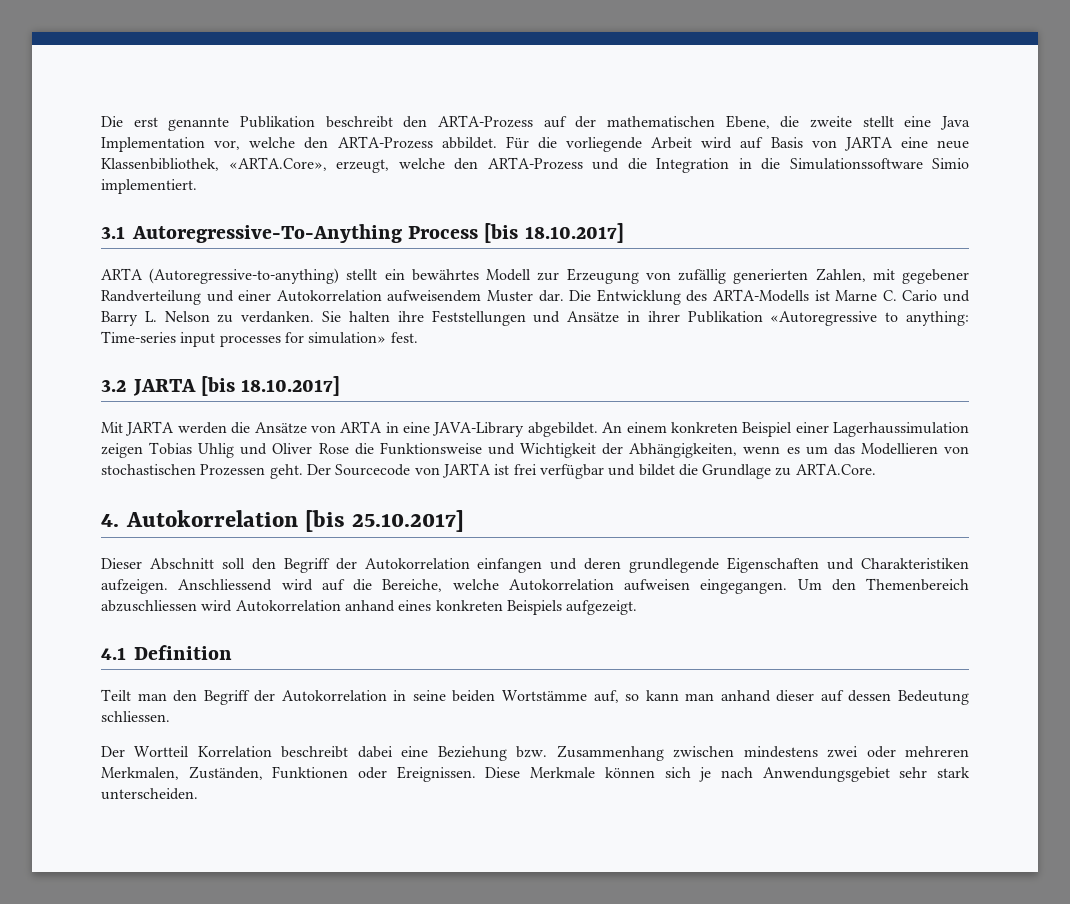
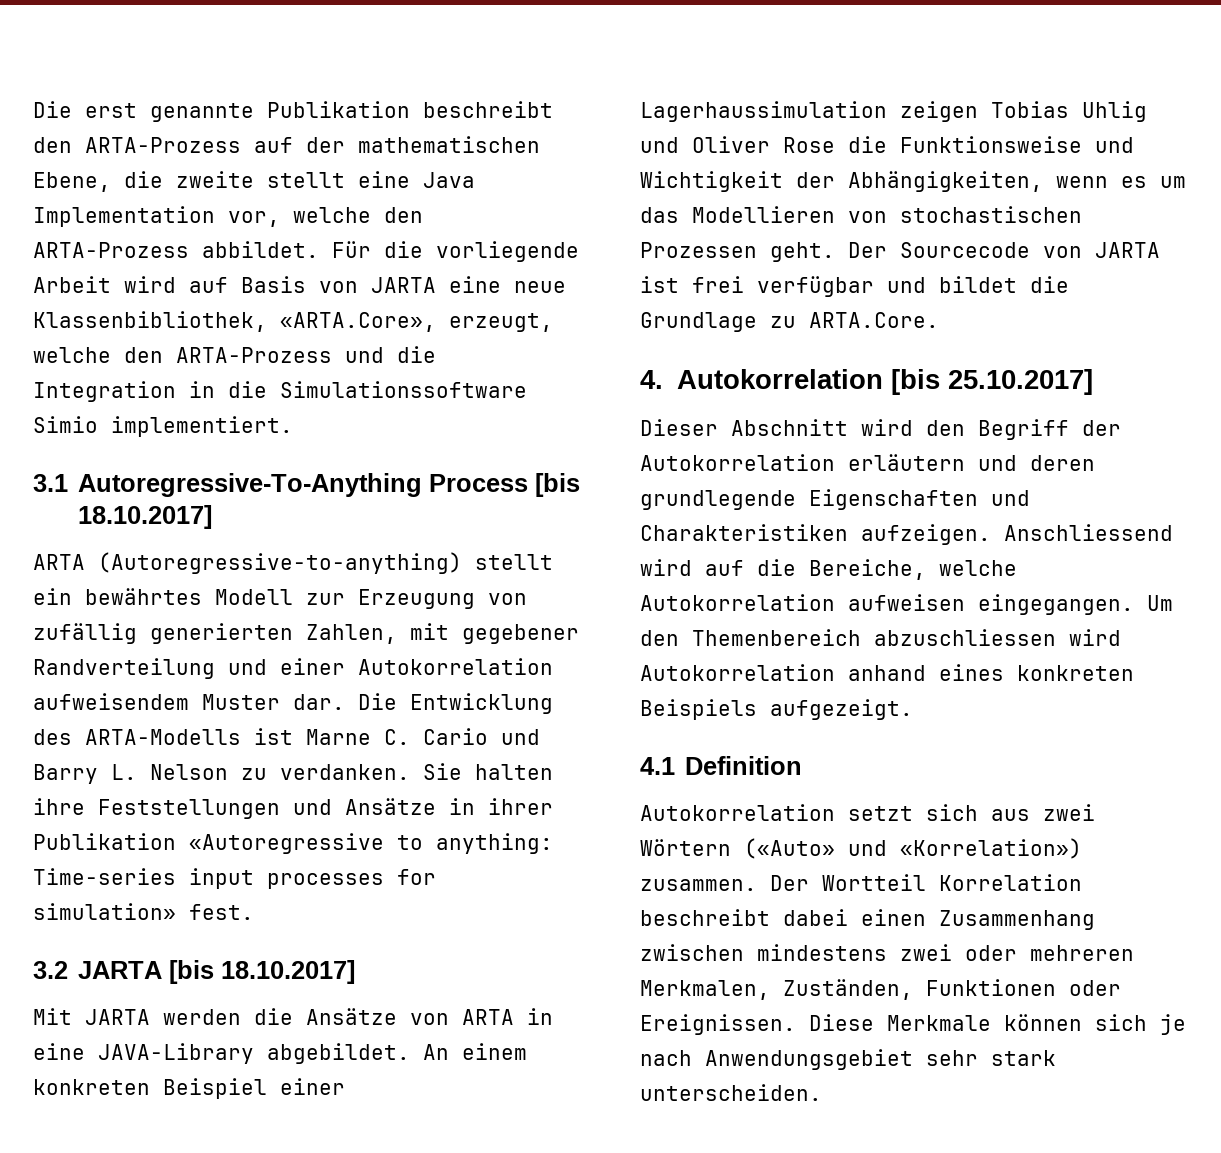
- Dieser Abschnitt soll den Begriff der Autokorrelation einfangen und deren grundlegende Eigenschaften und Charakteristiken aufzeigen.
+ Dieser Abschnitt wird den Begriff der Autokorrelation erläutern und deren grundlegende Eigenschaften und Charakteristiken aufzeigen.
- Teilt man den Begriff der Autokorrelation in seine beiden Wortstämme auf, so kann man anhand dieser auf dessen Bedeutung schliessen.
- Der Wortteil Korrelation beschreibt dabei eine Beziehung bzw. Zusammenhang zwischen mindestens zwei oder mehreren Merkmalen, Zuständen, Funktionen oder Ereignissen.
+ Autokorrelation setzt sich aus zwei Wörtern («Auto» und «Korrelation») zusammen. Der Wortteil Korrelation beschreibt dabei einen Zusammenhang zwischen mindestens zwei oder mehreren Merkmalen, Zuständen, Funktionen oder Ereignissen.

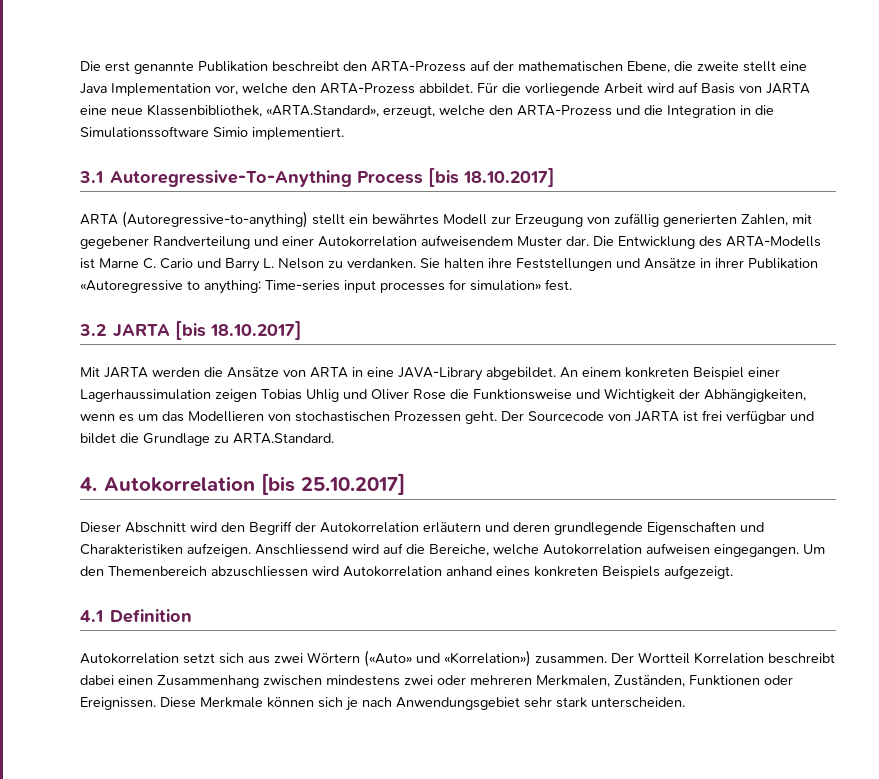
- Für die vorliegende Arbeit wird auf Basis von JARTA eine neue Klassenbibliothek, «ARTA.Core», erzeugt, welche den ARTA-Prozess und die Integration in die Simulationssoftware Simio implementiert.
+ Für die vorliegende Arbeit wird auf Basis von JARTA eine neue Klassenbibliothek, «ARTA.Standard», erzeugt, welche den ARTA-Prozess und die Integration in die Simulationssoftware Simio implementiert.
- Der Sourcecode von JARTA ist frei verfügbar und bildet die Grundlage zu ARTA.Core.
+ Der Sourcecode von JARTA ist frei verfügbar und bildet die Grundlage zu ARTA.Standard.

